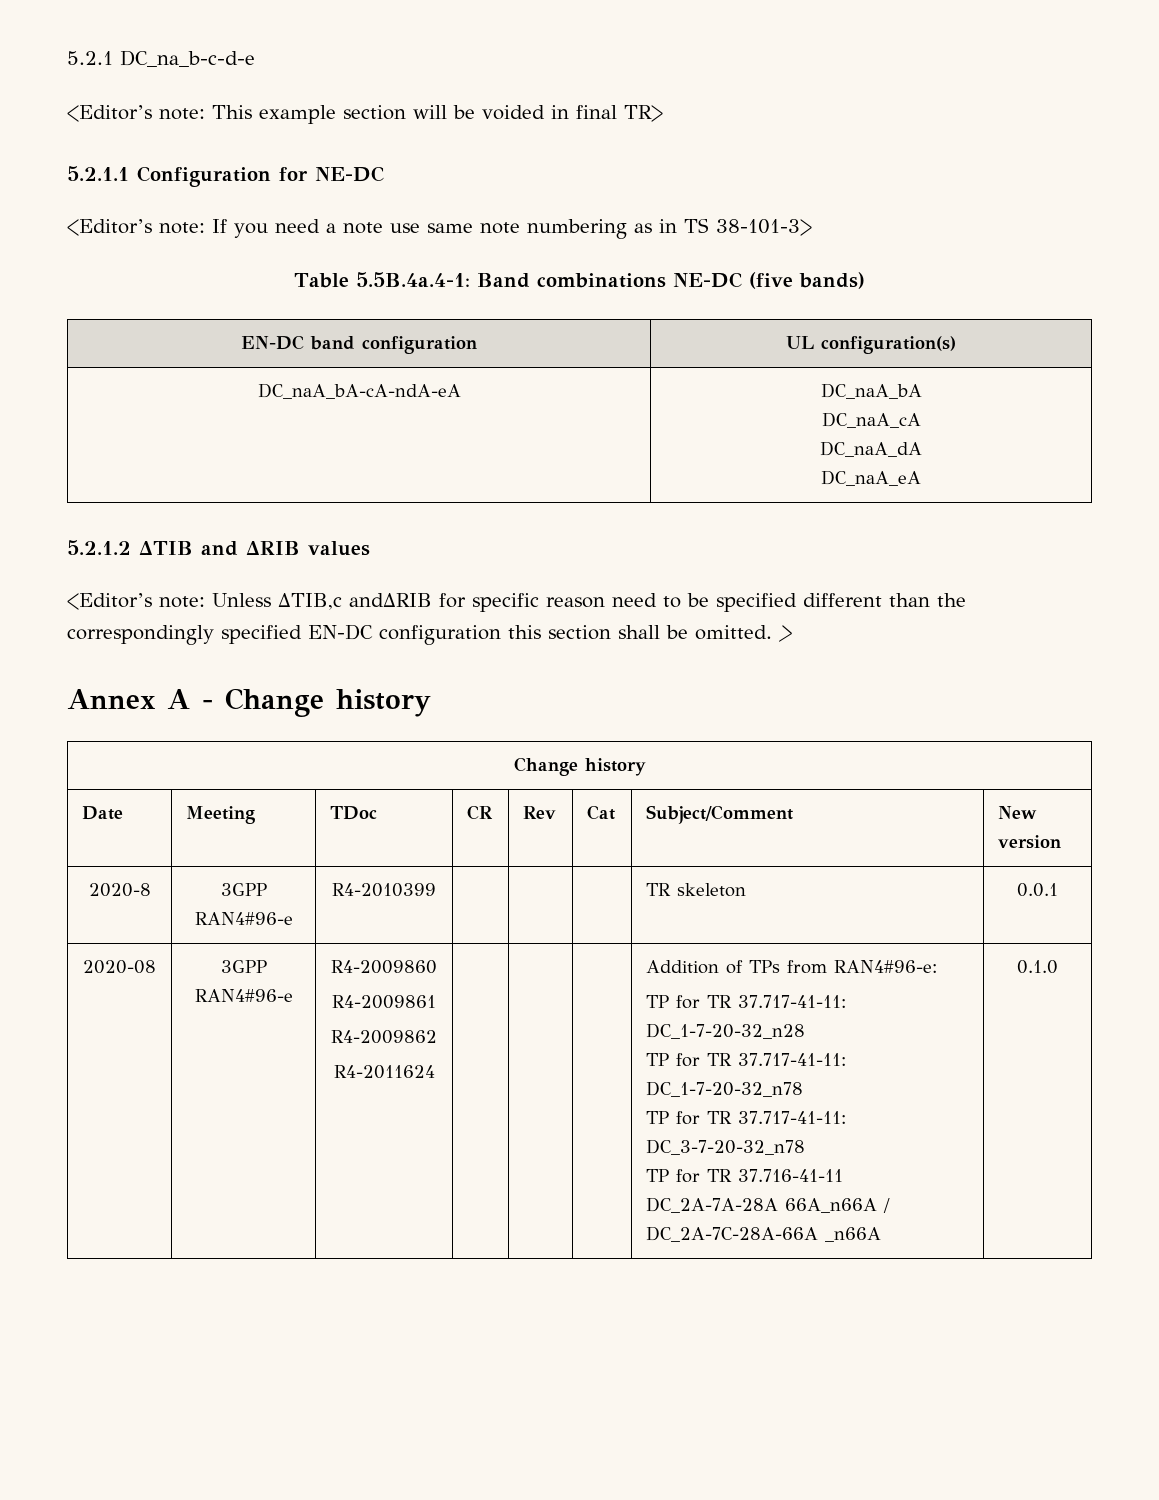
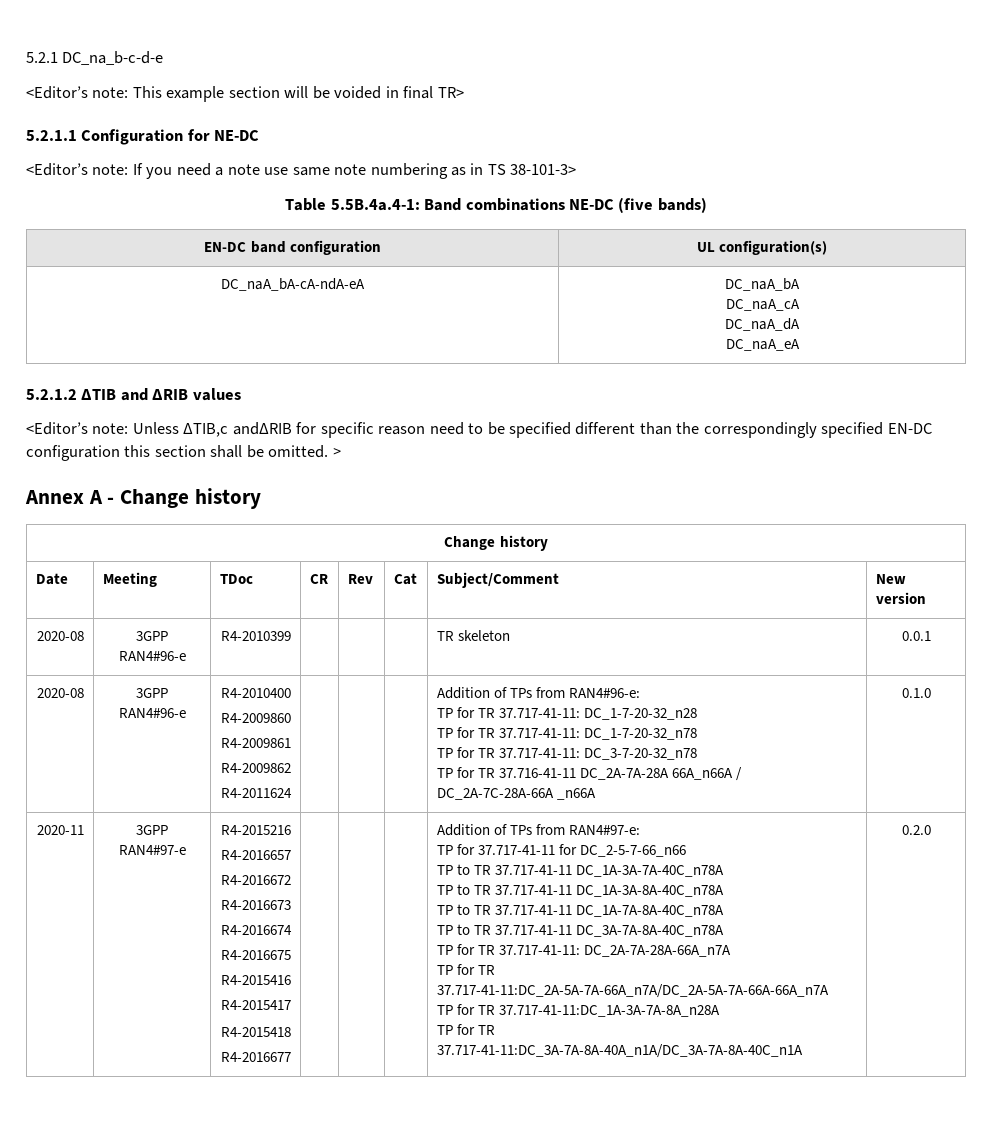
- 2020-8 | 3GPP RAN4#96-e | R4-2010399 | | | | TR skeleton | 0.0.1
+ 2020-08 | 3GPP RAN4#96-e | R4-2010399 | | | | TR skeleton | 0.0.1
- 2020-08 | 3GPP RAN4#96-e | R4-2009860
+ 2020-08 | 3GPP RAN4#96-e | R4-2010400
+ R4-2009860
+ 2020-11 | 3GPP RAN4#97-e | R4-2015216
+ R4-2016657
+ R4-2016672
+ R4-2016673
+ R4-2016674
+ R4-2016675
+ R4-2015416
+ R4-2015417
+ R4-2015418
+ R4-2016677 | | | | Addition of TPs from RAN4#97-e:
+ TP for 37.717-41-11 for DC_2-5-7-66_n66
+ TP to TR 37.717-41-11 DC_1A-3A-7A-40C_n78A
+ TP to TR 37.717-41-11 DC_1A-3A-8A-40C_n78A
+ TP to TR 37.717-41-11 DC_1A-7A-8A-40C_n78A
+ TP to TR 37.717-41-11 DC_3A-7A-8A-40C_n78A
+ TP for TR 37.717-41-11: DC_2A-7A-28A-66A_n7A
+ TP for TR 37.717-41-11:DC_2A-5A-7A-66A_n7A/DC_2A-5A-7A-66A-66A_n7A
+ TP for TR 37.717-41-11:DC_1A-3A-7A-8A_n28A
+ TP for TR 37.717-41-11:DC_3A-7A-8A-40A_n1A/DC_3A-7A-8A-40C_n1A | 0.2.0

